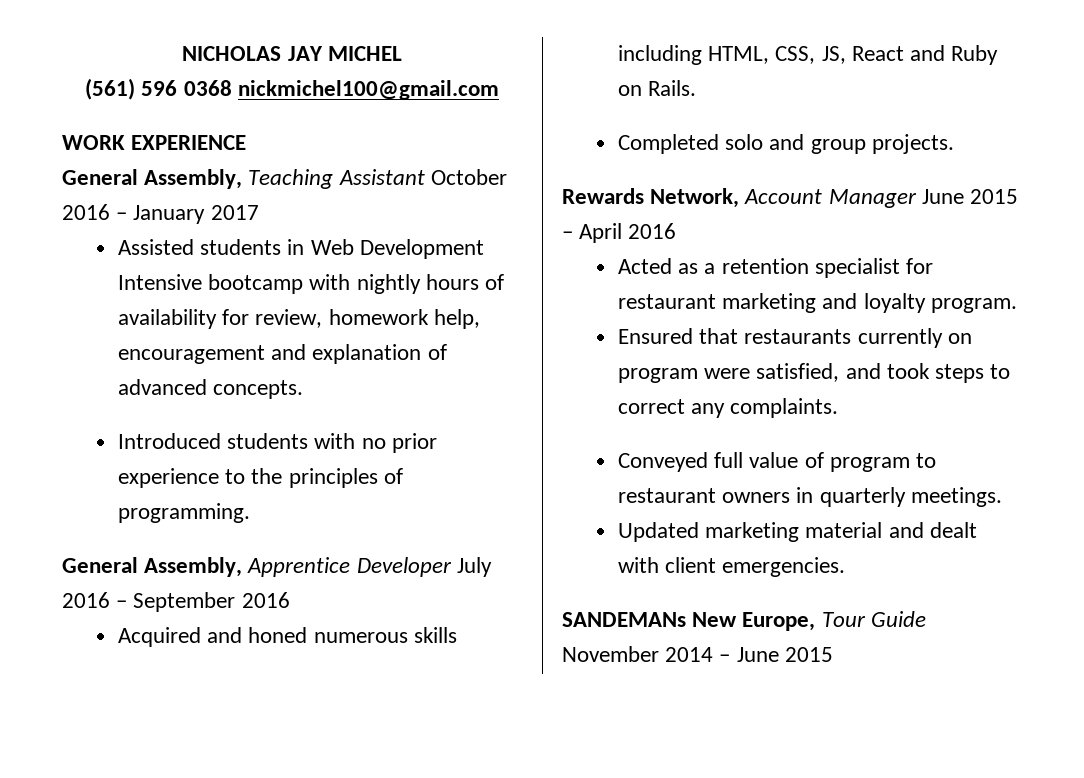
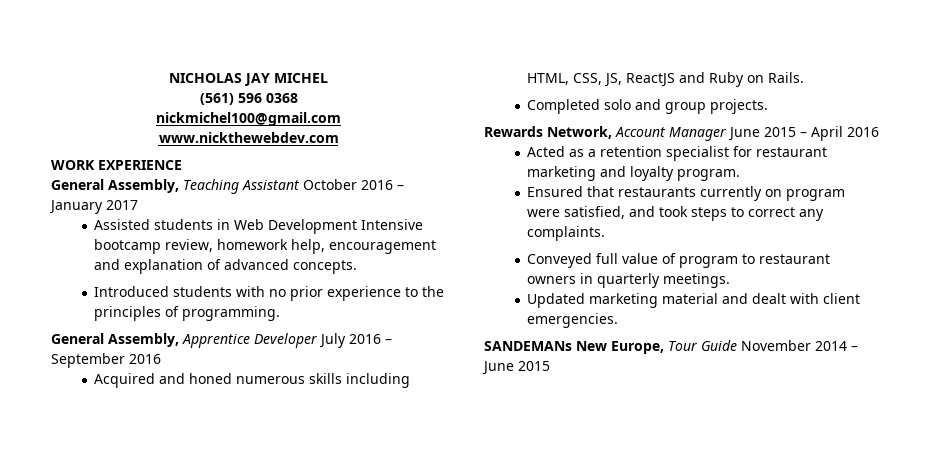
- (561) 596 0368 nickmichel100@gmail.com
+ (561) 596 0368
+ nickmichel100@gmail.com
+ www.nickthewebdev.com
- Assisted students in Web Development Intensive bootcamp with nightly hours of availability for review, homework help, encouragement and explanation of advanced concepts.
+ Assisted students in Web Development Intensive bootcamp review, homework help, encouragement and explanation of advanced concepts.
- Acquired and honed numerous skills including HTML, CSS, JS, React and Ruby on Rails.
+ Acquired and honed numerous skills including HTML, CSS, JS, ReactJS and Ruby on Rails.

